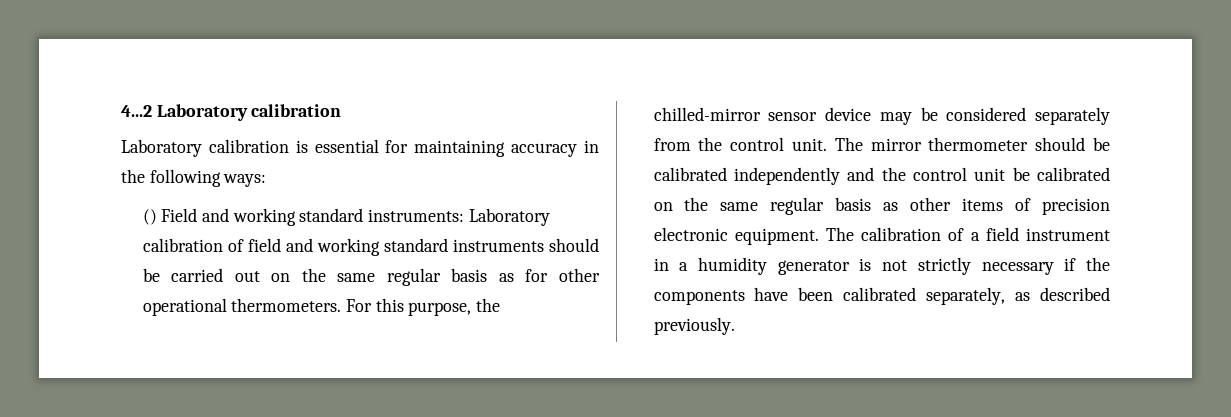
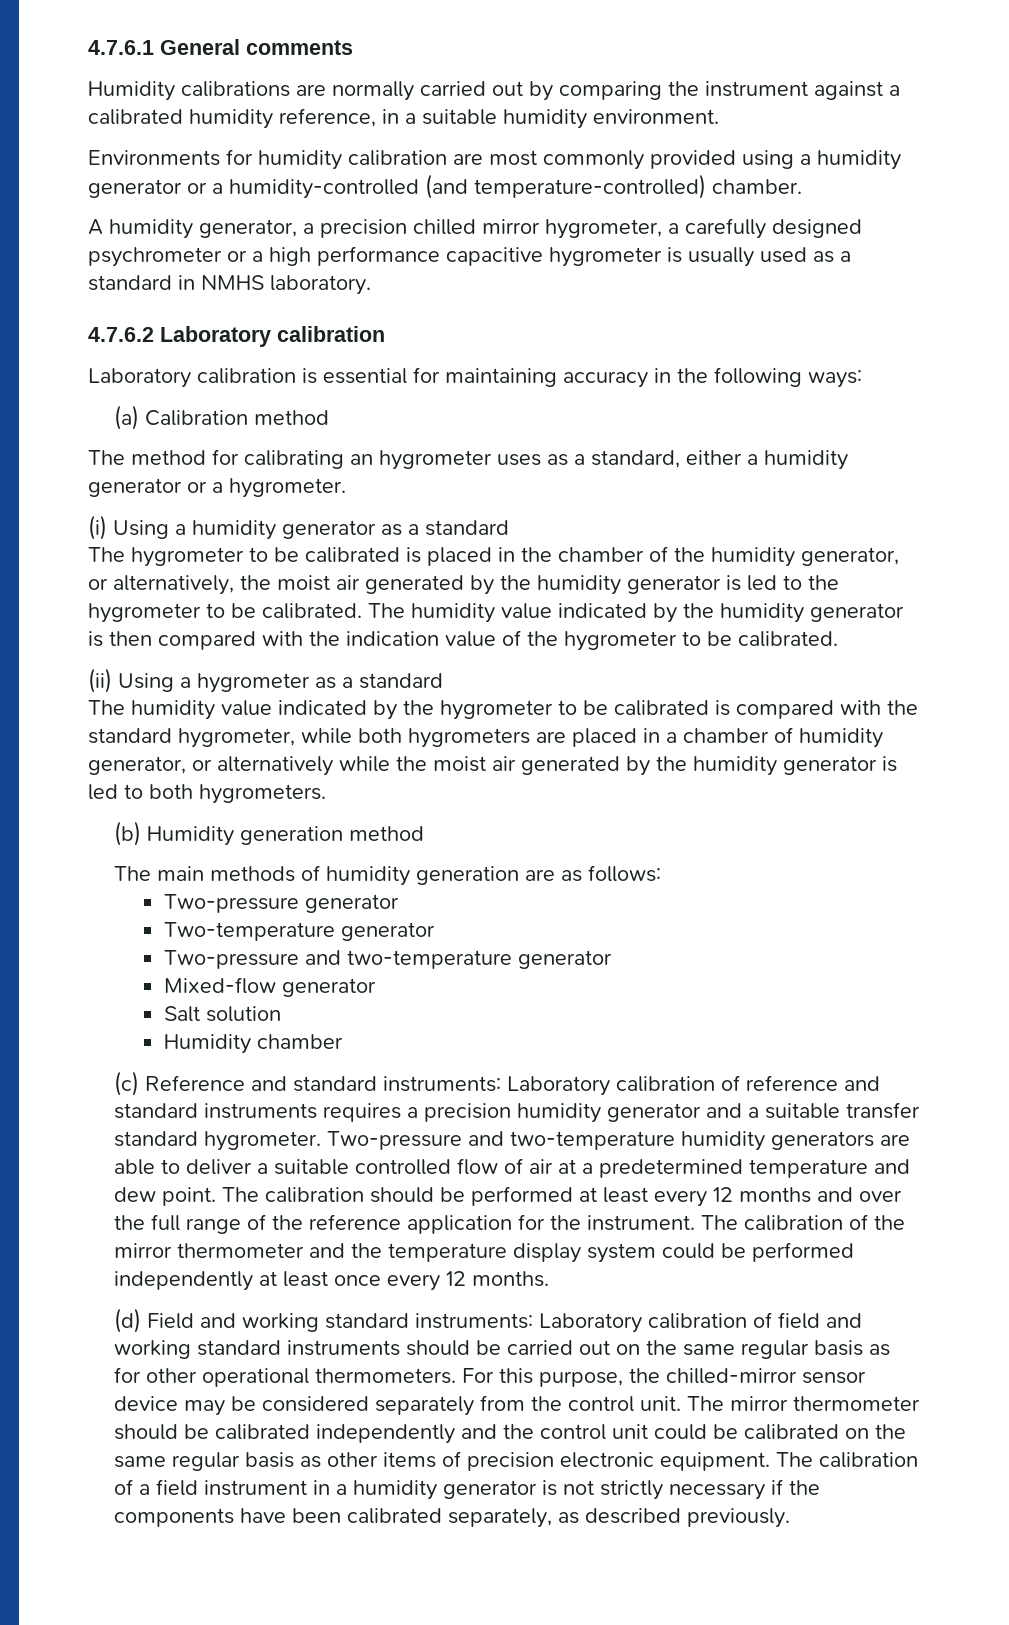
- 4...2 Laboratory calibration
+ 4.7.6.1 General comments
+ Humidity calibrations are normally carried out by comparing the instrument against a calibrated humidity reference, in a suitable humidity environment.
+ Environments for humidity calibration are most commonly provided using a humidity generator or a humidity-controlled (and temperature-controlled) chamber.
+ A humidity generator, a precision chilled mirror hygrometer, a carefully designed psychrometer or a high performance capacitive hygrometer is usually used as a standard in NMHS laboratory.
+ 4.7.6.2 Laboratory calibration
- () Field and working standard instruments: Laboratory calibration of field and working standard instruments should be carried out on the same regular basis as for other operational thermometers.
+ (a) Calibration method
+ The method for calibrating an hygrometer uses as a standard, either a humidity generator or a hygrometer.
+ (i) Using a humidity generator as a standard
+ The hygrometer to be calibrated is placed in the chamber of the humidity generator, or alternatively, the moist air generated by the humidity generator is led to the hygrometer to be calibrated. The humidity value indicated by the humidity generator is then compared with the indication value of the hygrometer to be calibrated.
+ (ii) Using a hygrometer as a standard
+ The humidity value indicated by the hygrometer to be calibrated is compared with the standard hygrometer, while both hygrometers are placed in a chamber of humidity generator, or alternatively while the moist air generated by the humidity generator is led to both hygrometers.
+ (b) Humidity generation method
+ The main methods of humidity generation are as follows:
+ Two-pressure generator
+ Two-temperature generator
+ Two-pressure and two-temperature generator
+ Mixed-flow generator
+ Salt solution
+ Humidity chamber
+ (c) Reference and standard instruments: Laboratory calibration of reference and standard instruments requires a precision humidity generator and a suitable transfer standard hygrometer. Two-pressure and two-temperature humidity generators are able to deliver a suitable controlled flow of air at a predetermined temperature and dew point. The calibration should be performed at least every 12 months and over the full range of the reference application for the instrument. The calibration of the mirror thermometer and the temperature display system could be performed independently at least once every 12 months.
+ (d) Field and working standard instruments: Laboratory calibration of field and working standard instruments should be carried out on the same regular basis as for other operational thermometers.
- The mirror thermometer should be calibrated independently and the control unit be calibrated on the same regular basis as other items of precision electronic equipment.
+ The mirror thermometer should be calibrated independently and the control unit could be calibrated on the same regular basis as other items of precision electronic equipment.

